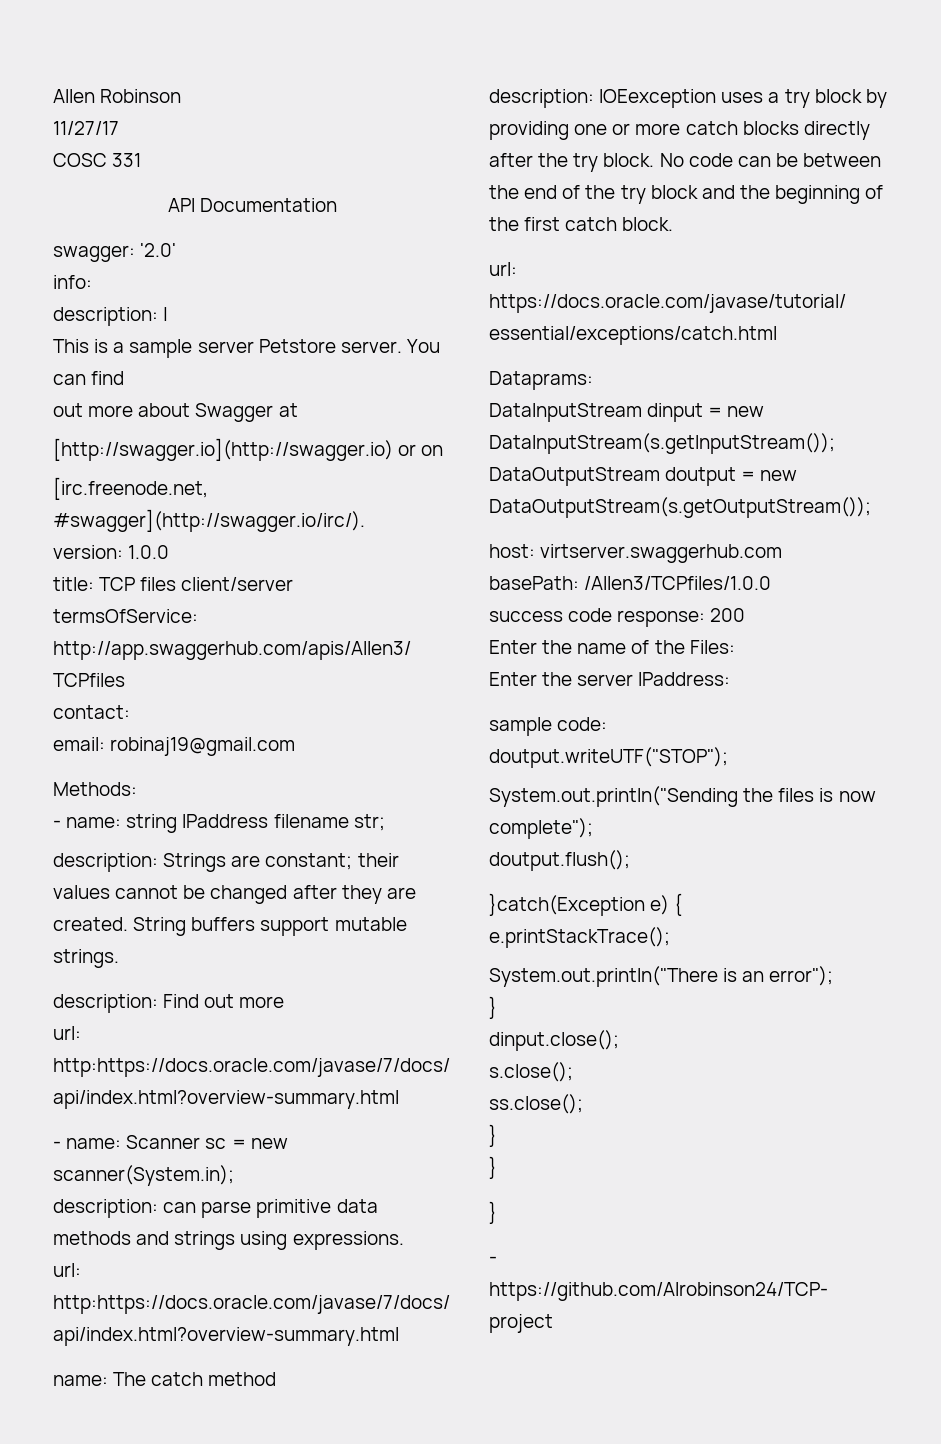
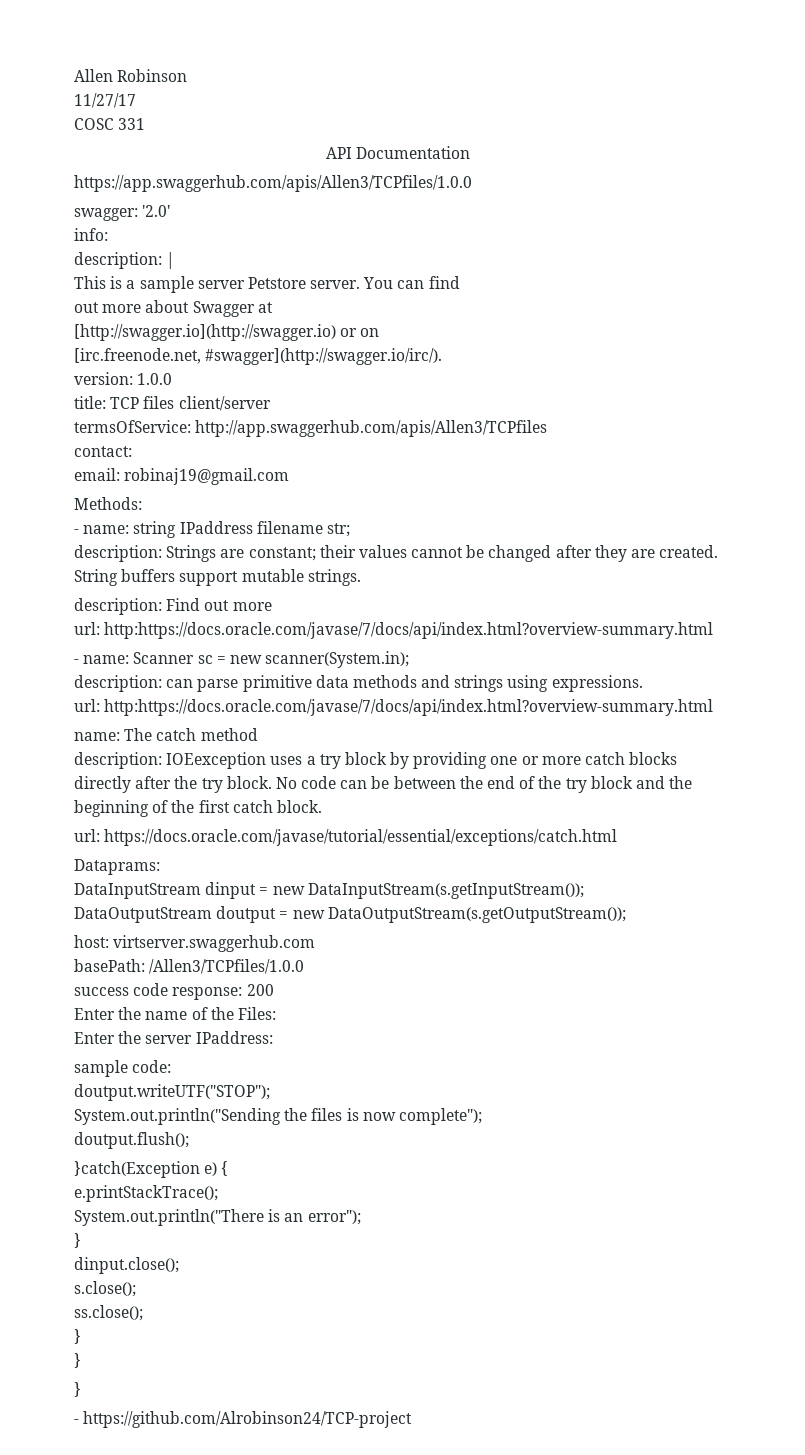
+ https://app.swaggerhub.com/apis/Allen3/TCPfiles/1.0.0

